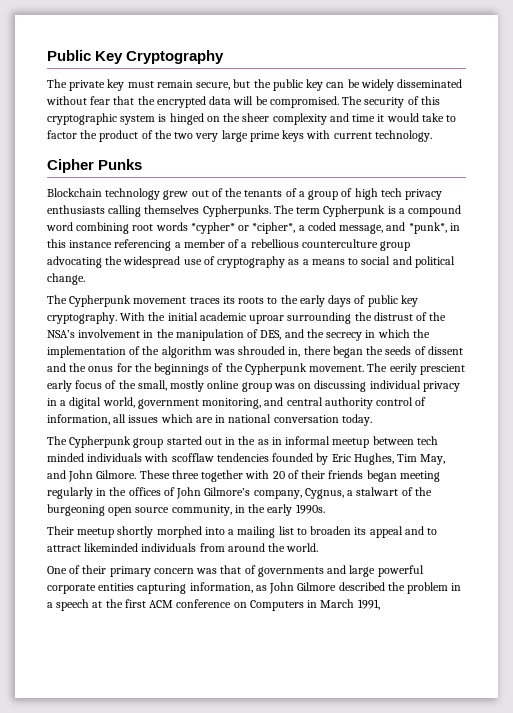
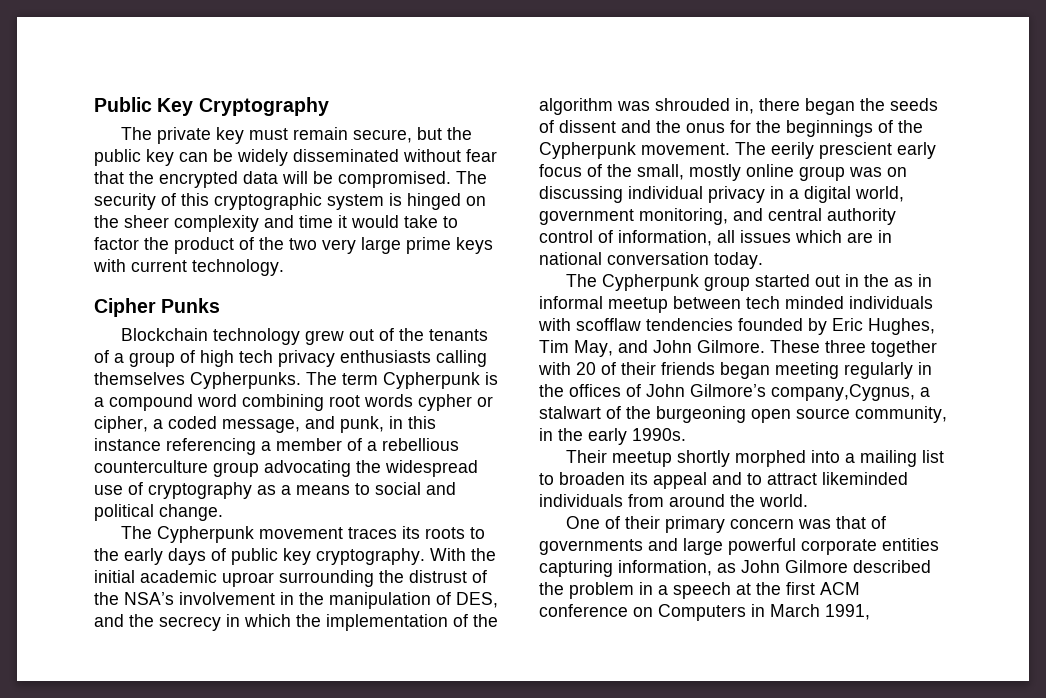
- The term Cypherpunk is a compound word combining root words *cypher* or *cipher*, a coded message, and *punk*, in this instance referencing a member of a rebellious counterculture group advocating the widespread use of cryptography as a means to social and political change.
+ The term Cypherpunk is a compound word combining root words cypher or cipher, a coded message, and punk, in this instance referencing a member of a rebellious counterculture group advocating the widespread use of cryptography as a means to social and political change.
- These three together with 20 of their friends began meeting regularly in the offices of John Gilmore’s company, Cygnus, a stalwart of the burgeoning open source community, in the early 1990s.
+ These three together with 20 of their friends began meeting regularly in the offices of John Gilmore’s company,Cygnus, a stalwart of the burgeoning open source community, in the early 1990s.

